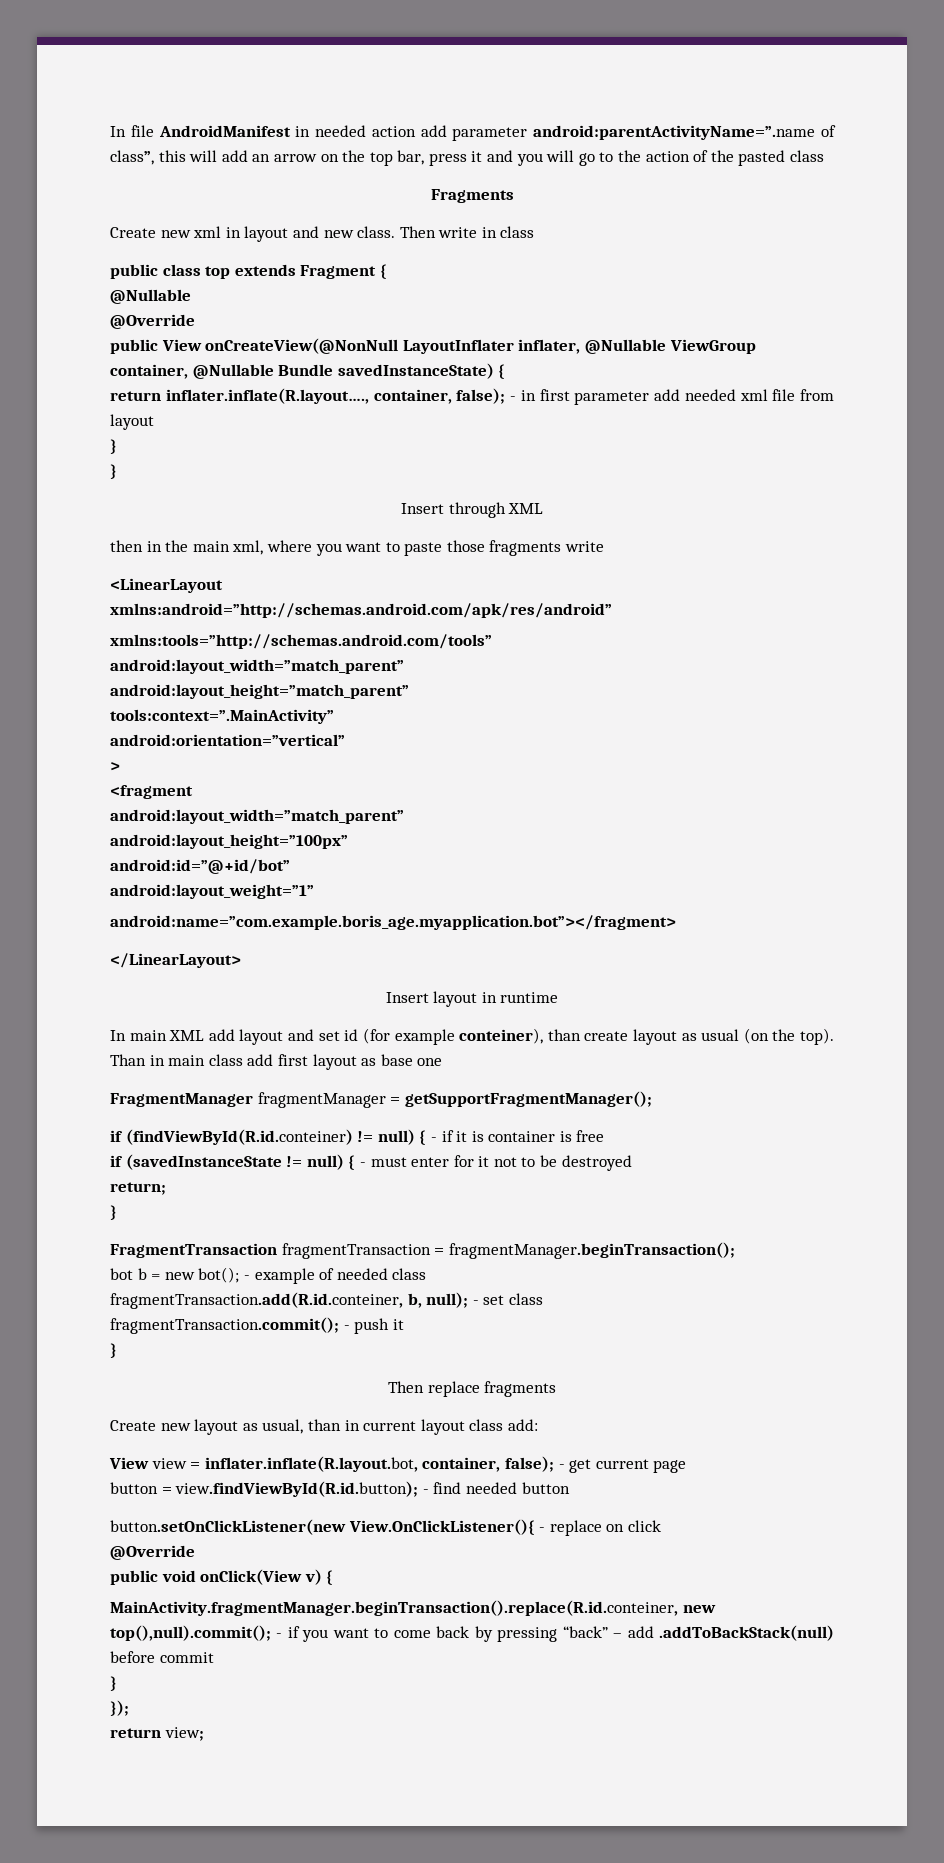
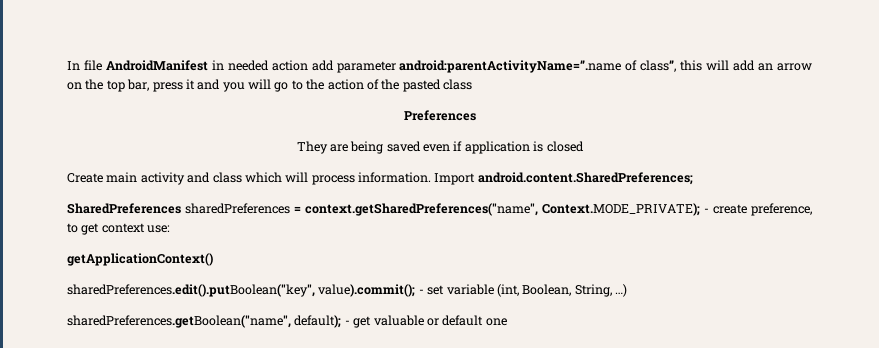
- Fragments
- Create new xml in layout and new class. Then write in class
- public class top extends Fragment {
- @Nullable
- @Override
- public View onCreateView(@NonNull LayoutInflater inflater, @Nullable ViewGroup container, @Nullable Bundle savedInstanceState) {
- return inflater.inflate(R.layout…., container, false); - in first parameter add needed xml file from layout
- }
- }
- Insert through XML
- then in the main xml, where you want to paste those fragments write
- <LinearLayout
- xmlns:android=”http://schemas.android.com/apk/res/android”
- xmlns:tools=”http://schemas.android.com/tools”
- android:layout_width=”match_parent”
- android:layout_height=”match_parent”
- tools:context=”.MainActivity”
- android:orientation=”vertical”
- >
- <fragment
- android:layout_width=”match_parent”
- android:layout_height=”100px”
- android:id=”@+id/bot”
- android:layout_weight=”1”
- android:name=”com.example.boris_age.myapplication.bot”></fragment>
- </LinearLayout>
- Insert layout in runtime
- In main XML add layout and set id (for example conteiner), than create layout as usual (on the top). Than in main class add first layout as base one
- FragmentManager fragmentManager = getSupportFragmentManager();
- if (findViewById(R.id.conteiner) != null) { - if it is container is free
- if (savedInstanceState != null) { - must enter for it not to be destroyed
- return;
- }
- FragmentTransaction fragmentTransaction = fragmentManager.beginTransaction();
- bot b = new bot(); - example of needed class
- fragmentTransaction.add(R.id.conteiner, b, null); - set class
- fragmentTransaction.commit(); - push it
- }
- Then replace fragments
- Create new layout as usual, than in current layout class add:
- View view = inflater.inflate(R.layout.bot, container, false); - get current page
- button = view.findViewById(R.id.button); - find needed button
- button.setOnClickListener(new View.OnClickListener(){ - replace on click
- @Override
- public void onClick(View v) {
- MainActivity.fragmentManager.beginTransaction().replace(R.id.conteiner, new top(),null).commit(); - if you want to come back by pressing “back” – add .addToBackStack(null) before commit
- }
- });
- return view;
+ Preferences
+ They are being saved even if application is closed
+ Create main activity and class which will process information. Import android.content.SharedPreferences;
+ SharedPreferences sharedPreferences = context.getSharedPreferences("name", Context.MODE_PRIVATE); - create preference, to get context use:
+ getApplicationContext()
+ sharedPreferences.edit().putBoolean("key", value).commit(); - set variable (int, Boolean, String, …)
+ sharedPreferences.getBoolean("name", default); - get valuable or default one

